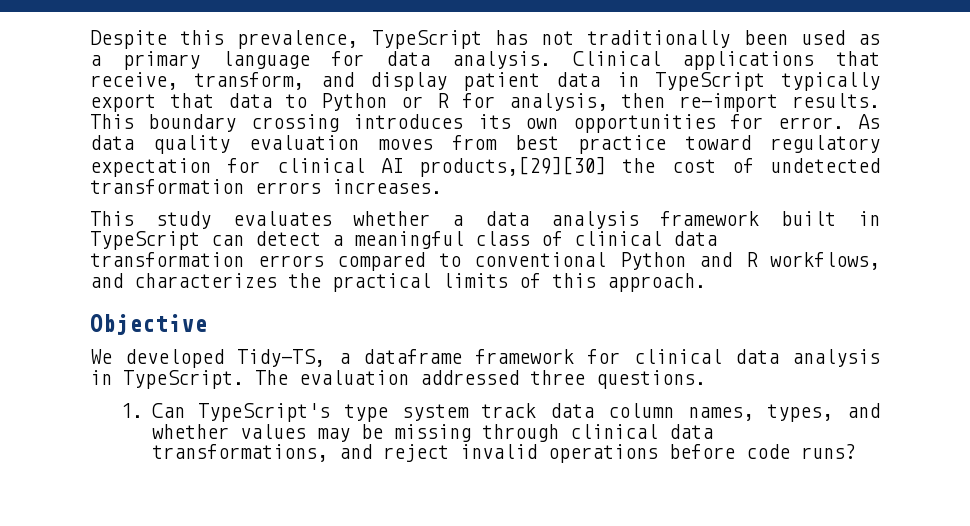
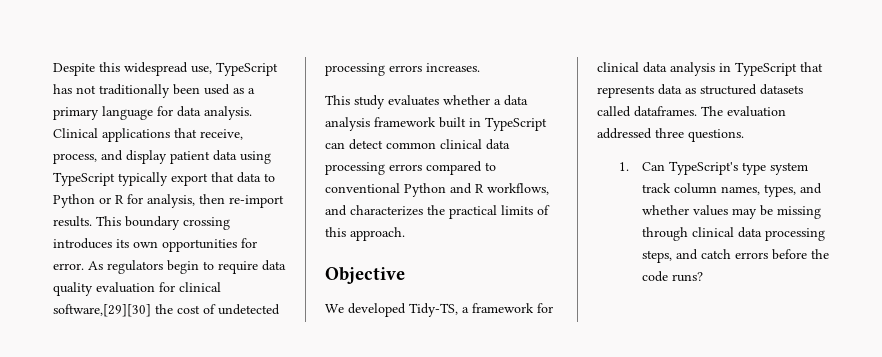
- Despite this prevalence, TypeScript has not traditionally been used as a primary language for data analysis.
+ Despite this widespread use, TypeScript has not traditionally been used as a primary language for data analysis.
- Clinical applications that receive, transform, and display patient data in TypeScript typically export that data to Python or R for analysis, then re-import results.
+ Clinical applications that receive, process, and display patient data using TypeScript typically export that data to Python or R for analysis, then re-import results.
- As data quality evaluation moves from best practice toward regulatory expectation for clinical AI products,[29][30] the cost of undetected transformation errors increases.
+ As regulators begin to require data quality evaluation for clinical software,[29][30] the cost of undetected processing errors increases.
- This study evaluates whether a data analysis framework built in TypeScript can detect a meaningful class of clinical data transformation errors compared to conventional Python and R workflows, and characterizes the practical limits of this approach.
+ This study evaluates whether a data analysis framework built in TypeScript can detect common clinical data processing errors compared to conventional Python and R workflows, and characterizes the practical limits of this approach.
- We developed Tidy-TS, a dataframe framework for clinical data analysis in TypeScript.
+ We developed Tidy-TS, a framework for clinical data analysis in TypeScript that represents data as structured datasets called dataframes.
- 1. Can TypeScript's type system track data column names, types, and whether values may be missing through clinical data transformations, and reject invalid operations before code runs?
+ 1. Can TypeScript's type system track column names, types, and whether values may be missing through clinical data processing steps, and catch errors before the code runs?

